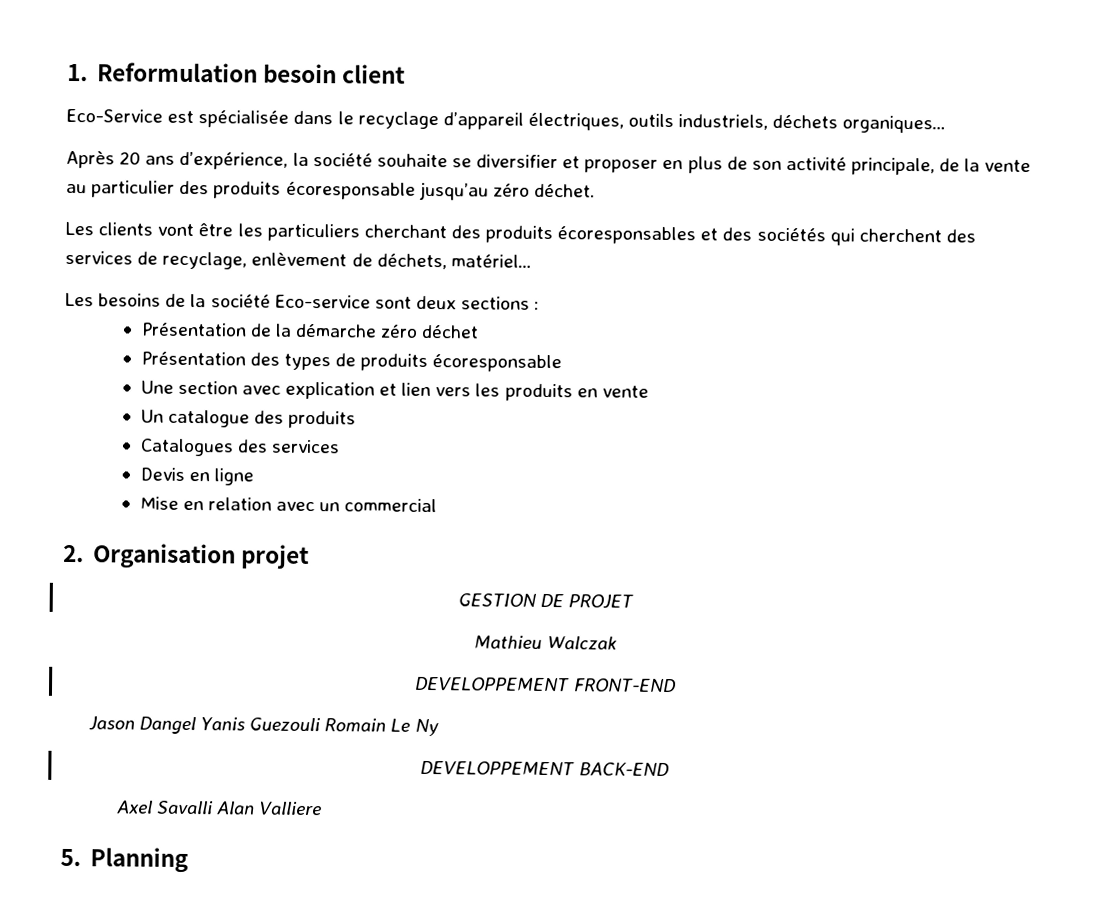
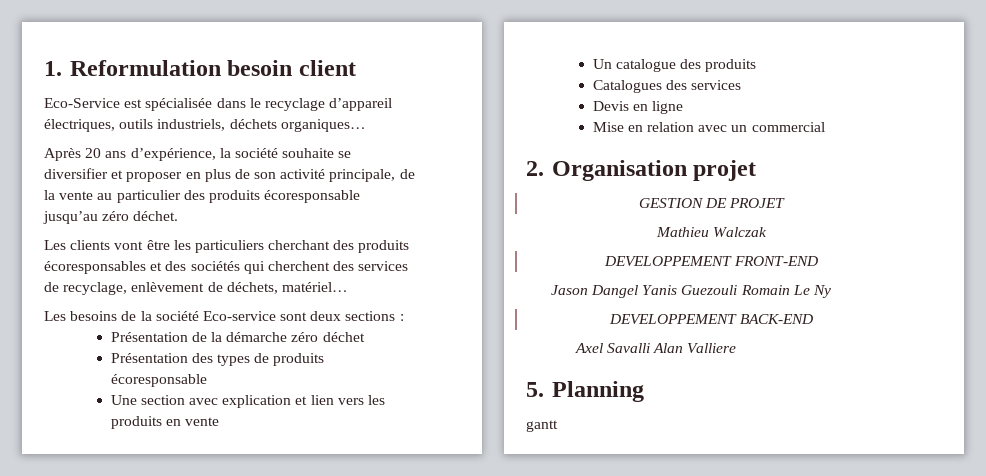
+ gantt

